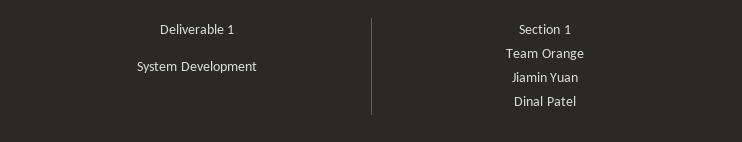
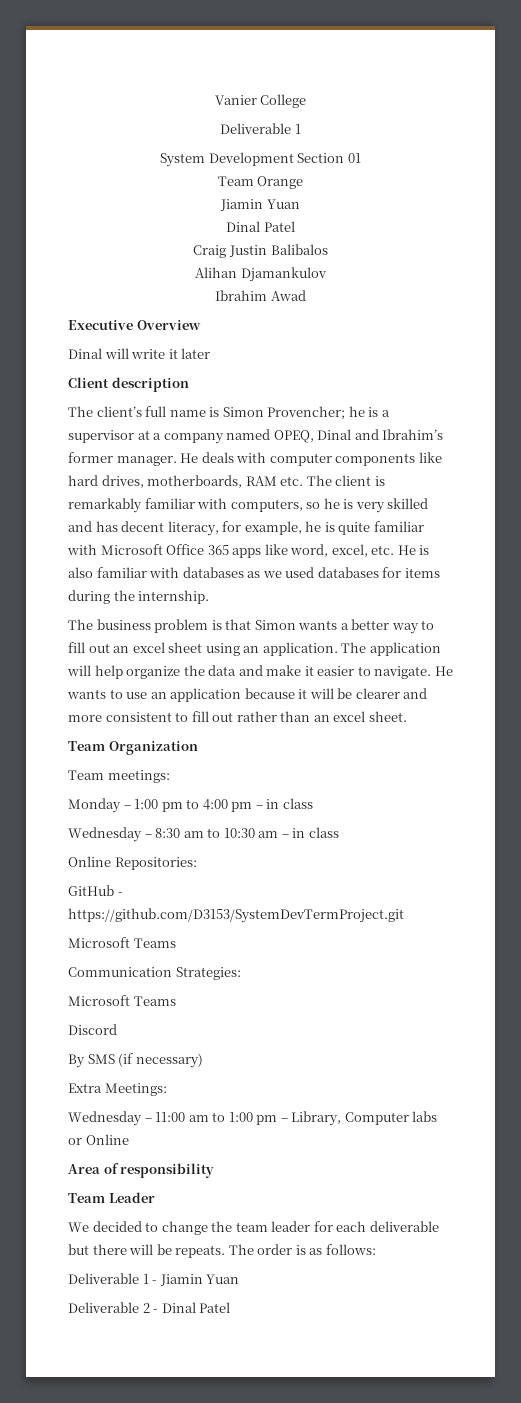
+ Vanier College
- System Development
- Section 1
+ System Development Section 01
+ Craig Justin Balibalos
+ Alihan Djamankulov
+ Ibrahim Awad
+ Executive Overview
+ Dinal will write it later
+ Client description
+ The client’s full name is Simon Provencher; he is a supervisor at a company named OPEQ, Dinal and Ibrahim’s former manager. He deals with computer components like hard drives, motherboards, RAM etc. The client is remarkably familiar with computers, so he is very skilled and has decent literacy, for example, he is quite familiar with Microsoft Office 365 apps like word, excel, etc. He is also familiar with databases as we used databases for items during the internship.
+ The business problem is that Simon wants a better way to fill out an excel sheet using an application. The application will help organize the data and make it easier to navigate. He wants to use an application because it will be clearer and more consistent to fill out rather than an excel sheet.
+ Team Organization
+ Team meetings:
+ Monday – 1:00 pm to 4:00 pm – in class
+ Wednesday – 8:30 am to 10:30 am – in class
+ Online Repositories:
+ GitHub - https://github.com/D3153/SystemDevTermProject.git
+ Microsoft Teams
+ Communication Strategies:
+ Microsoft Teams
+ Discord
+ By SMS (if necessary)
+ Extra Meetings:
+ Wednesday – 11:00 am to 1:00 pm – Library, Computer labs or Online
+ Area of responsibility
+ Team Leader
+ We decided to change the team leader for each deliverable but there will be repeats. The order is as follows:
+ Deliverable 1 - Jiamin Yuan
+ Deliverable 2 - Dinal Patel

